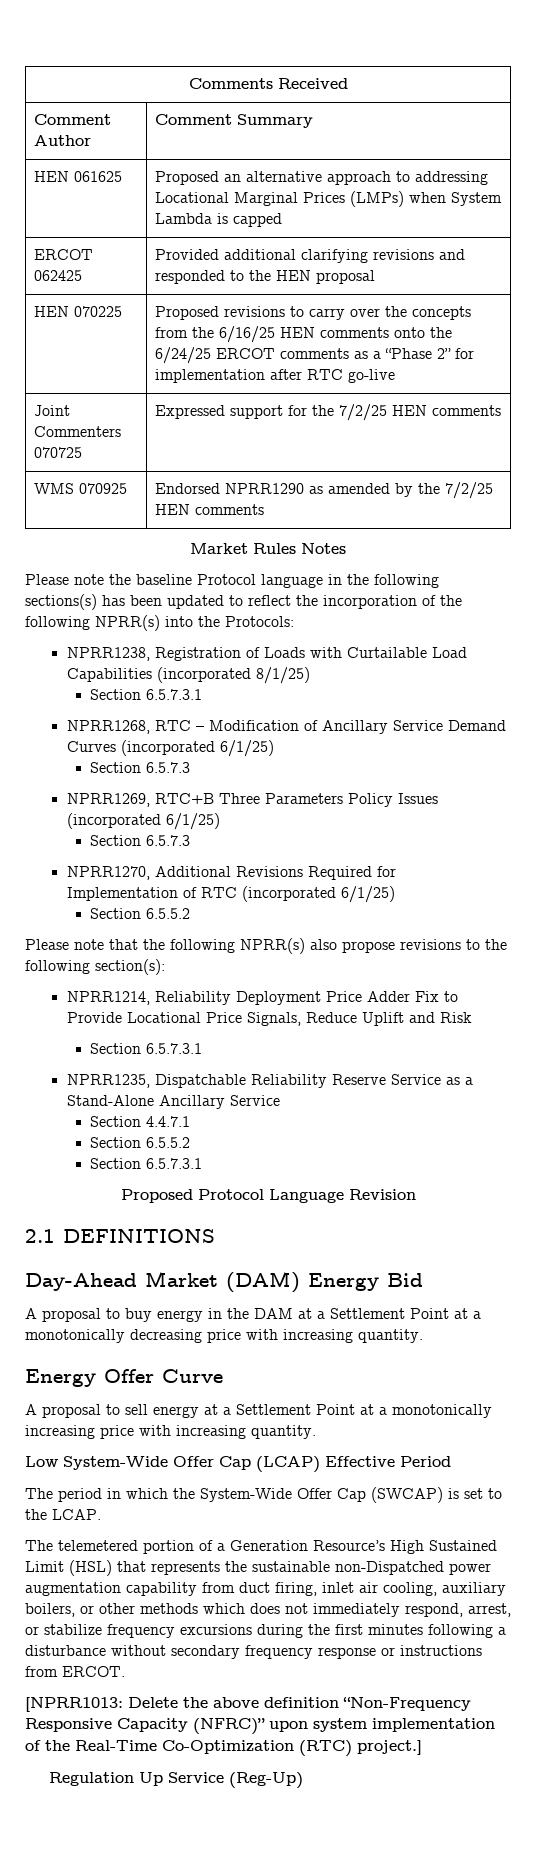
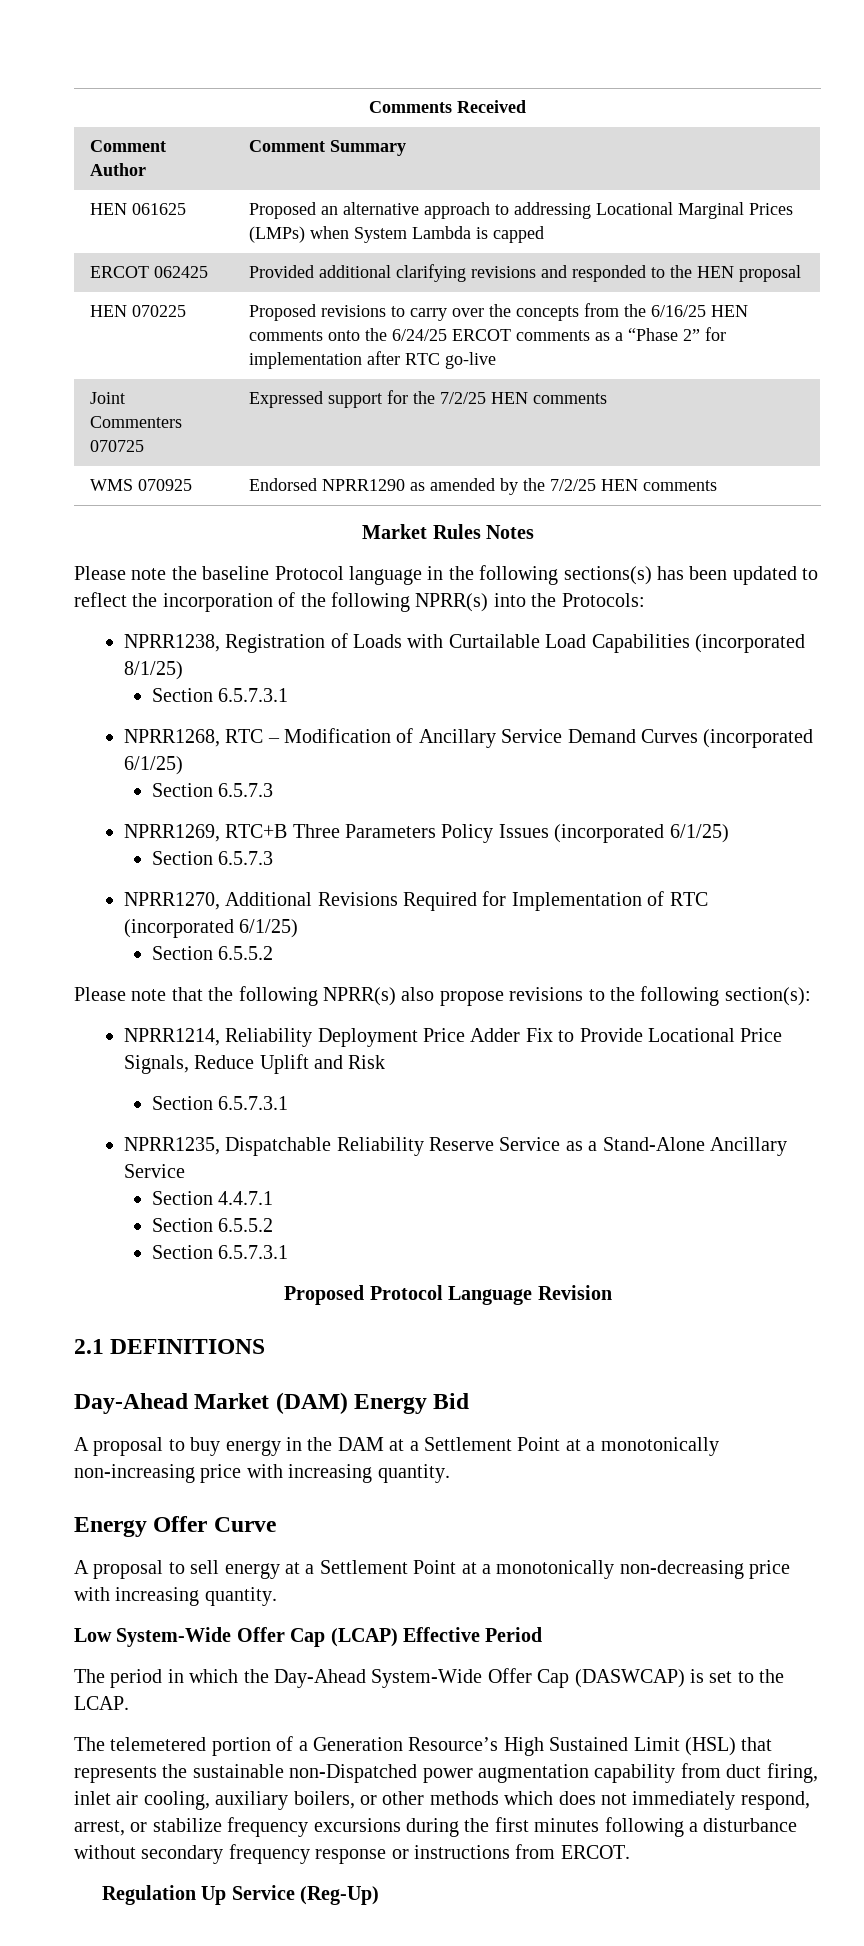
- A proposal to buy energy in the DAM at a Settlement Point at a monotonically decreasing price with increasing quantity.
+ A proposal to buy energy in the DAM at a Settlement Point at a monotonically non-increasing price with increasing quantity.
- A proposal to sell energy at a Settlement Point at a monotonically increasing price with increasing quantity.
+ A proposal to sell energy at a Settlement Point at a monotonically non-decreasing price with increasing quantity.
- The period in which the System-Wide Offer Cap (SWCAP) is set to the LCAP.
+ The period in which the Day-Ahead System-Wide Offer Cap (DASWCAP) is set to the LCAP.
- [NPRR1013: Delete the above definition “Non-Frequency Responsive Capacity (NFRC)” upon system implementation of the Real-Time Co-Optimization (RTC) project.]

